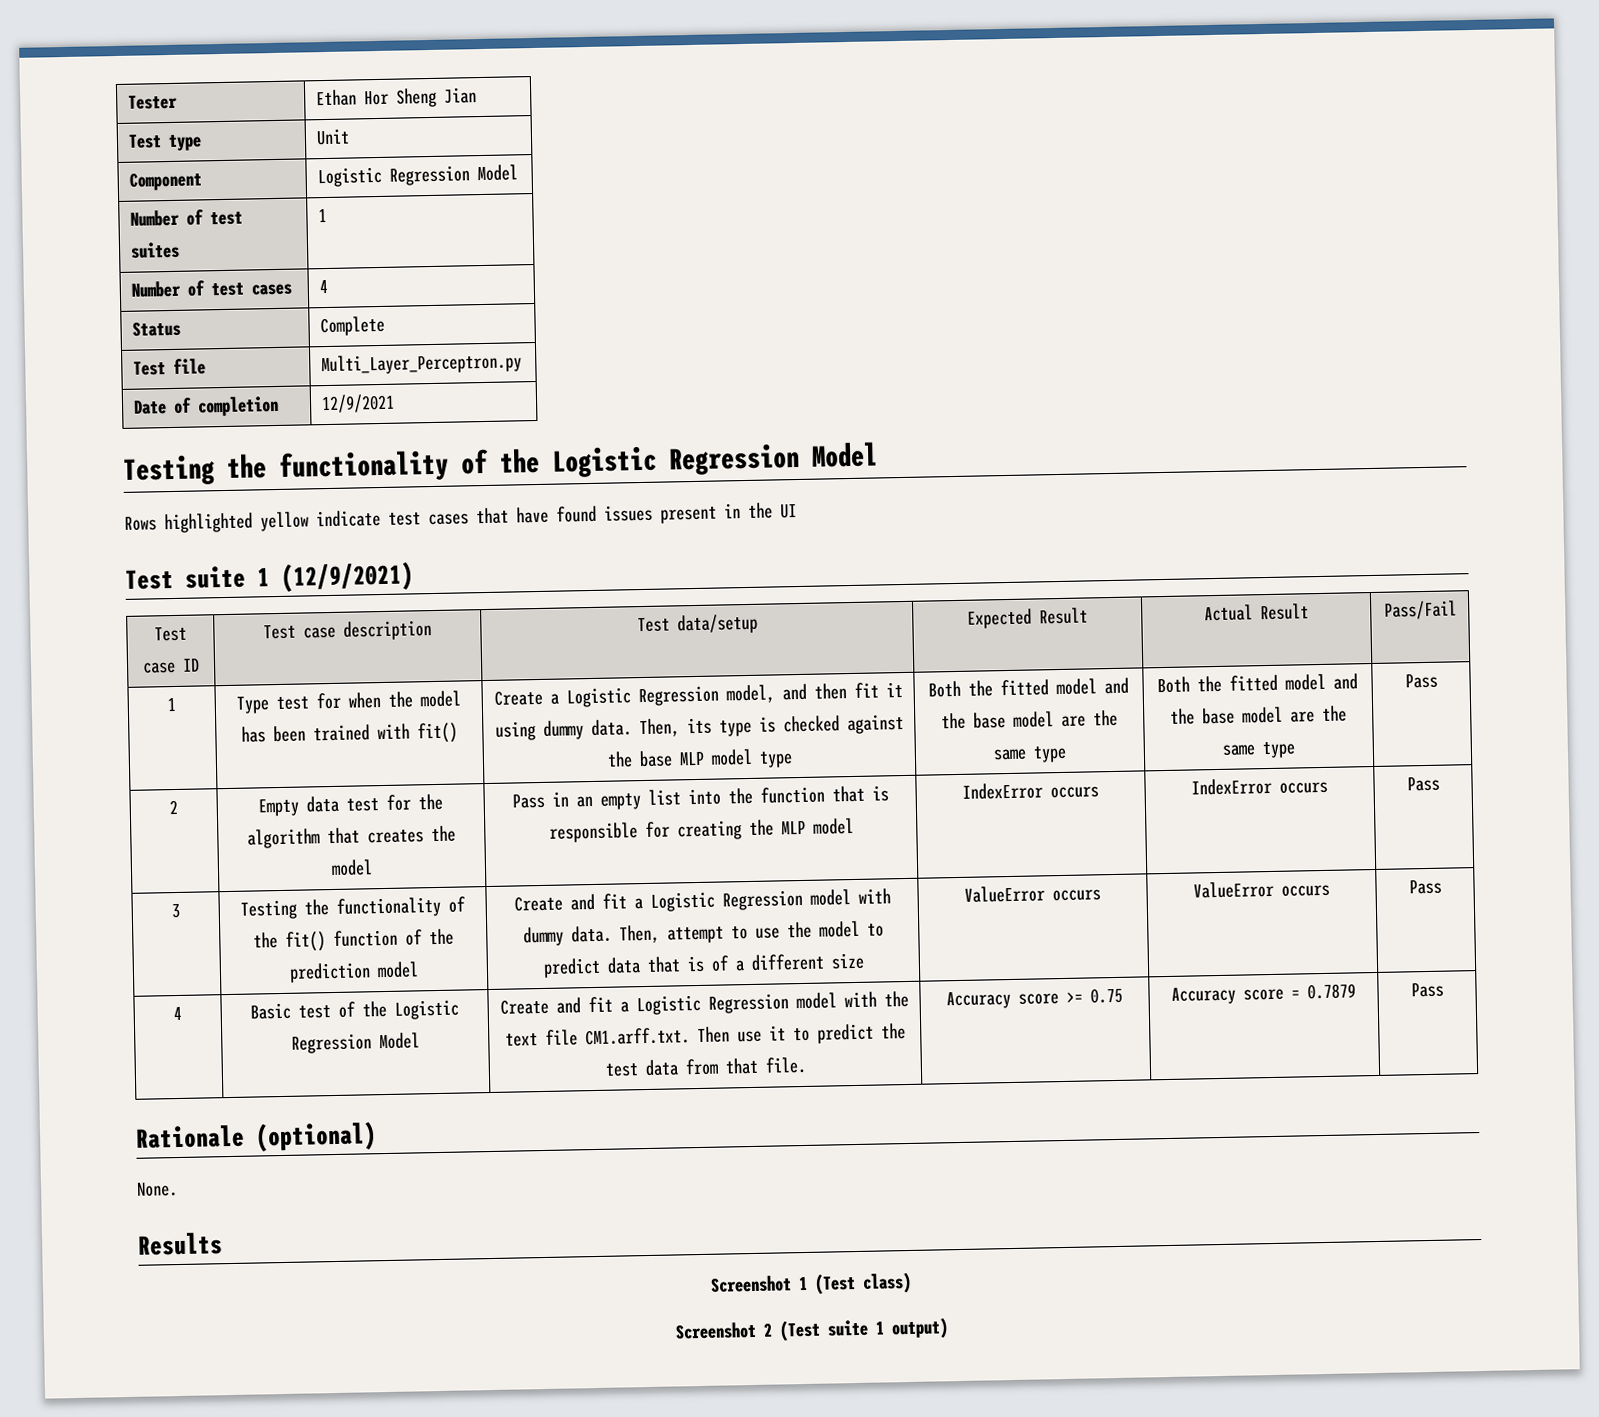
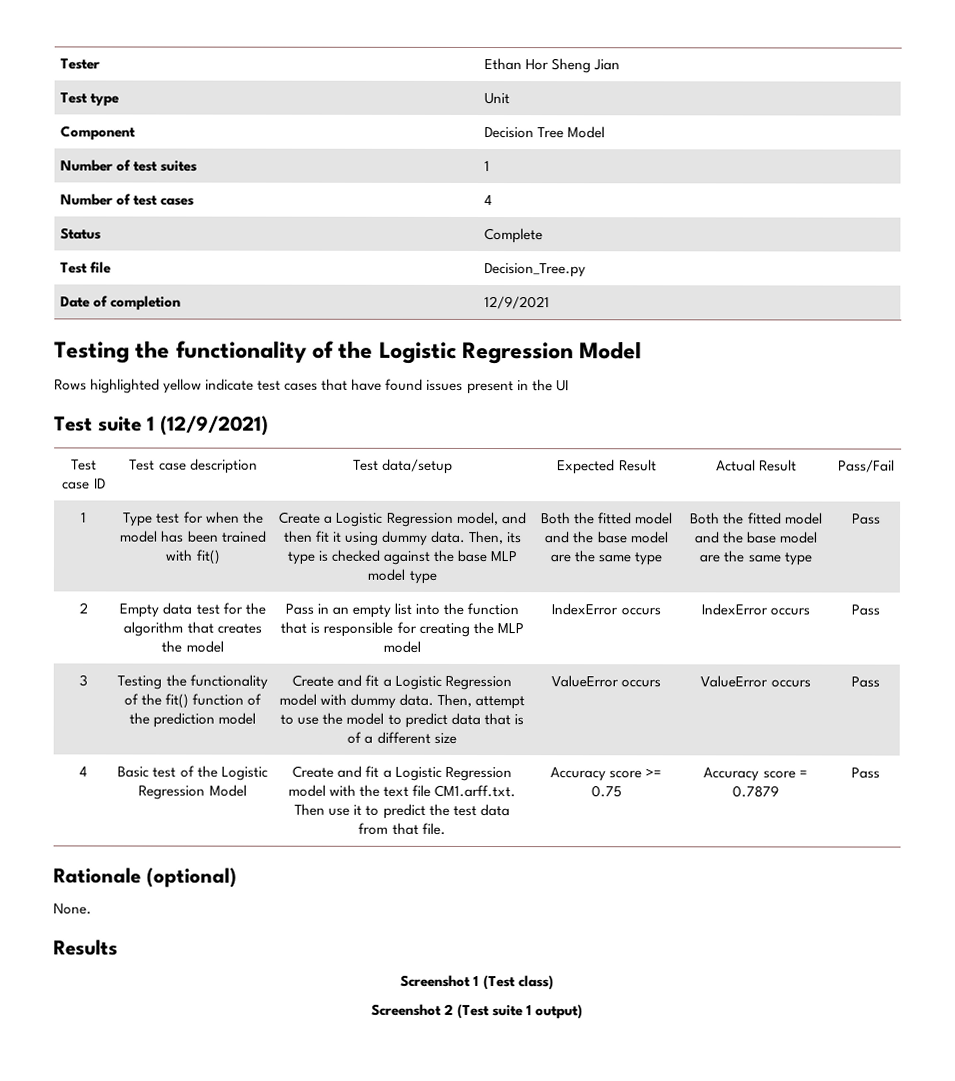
- Component | Logistic Regression Model
+ Component | Decision Tree Model
- Test file | Multi_Layer_Perceptron.py
+ Test file | Decision_Tree.py

